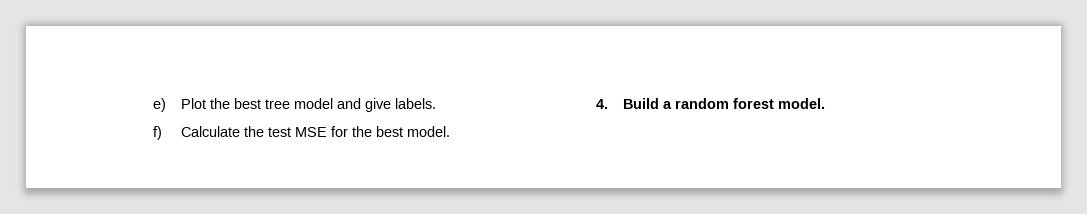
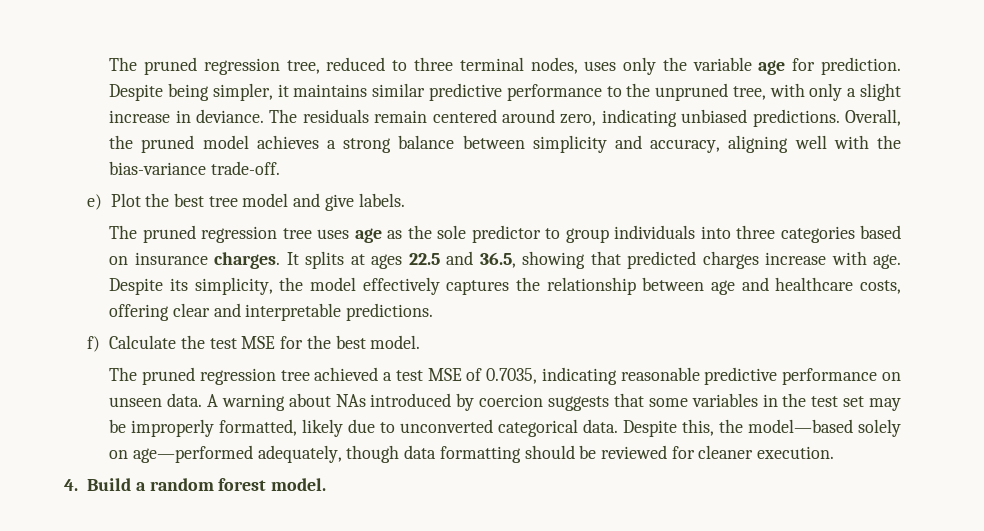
+ The pruned regression tree, reduced to three terminal nodes, uses only the variable age for prediction. Despite being simpler, it maintains similar predictive performance to the unpruned tree, with only a slight increase in deviance. The residuals remain centered around zero, indicating unbiased predictions. Overall, the pruned model achieves a strong balance between simplicity and accuracy, aligning well with the bias-variance trade-off.
+ The pruned regression tree uses age as the sole predictor to group individuals into three categories based on insurance charges. It splits at ages 22.5 and 36.5, showing that predicted charges increase with age. Despite its simplicity, the model effectively captures the relationship between age and healthcare costs, offering clear and interpretable predictions.
+ The pruned regression tree achieved a test MSE of 0.7035, indicating reasonable predictive performance on unseen data. A warning about NAs introduced by coercion suggests that some variables in the test set may be improperly formatted, likely due to unconverted categorical data. Despite this, the model—based solely on age—performed adequately, though data formatting should be reviewed for cleaner execution.

